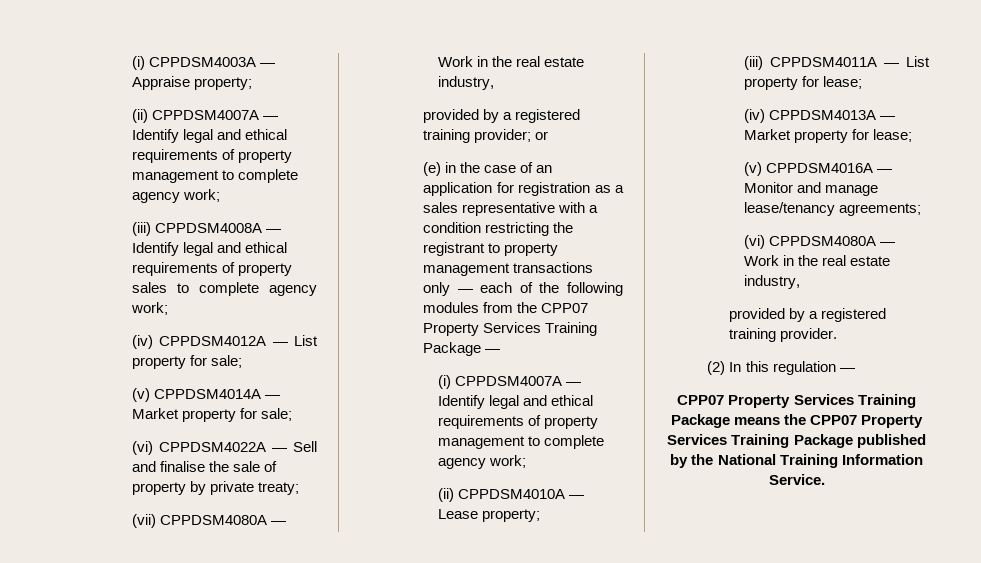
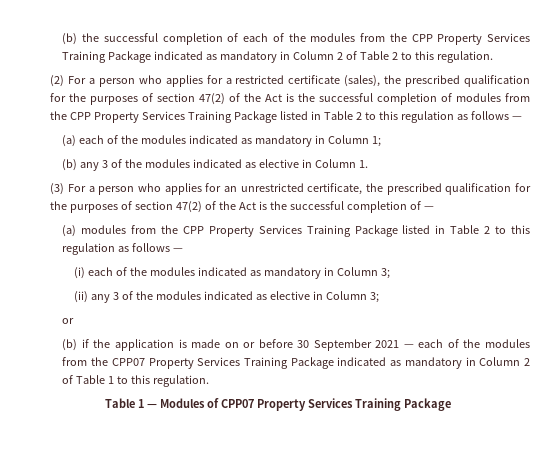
- (i) CPPDSM4003A — Appraise property;
- (ii) CPPDSM4007A — Identify legal and ethical requirements of property management to complete agency work;
- (iii) CPPDSM4008A — Identify legal and ethical requirements of property sales to complete agency work;
- (iv) CPPDSM4012A — List property for sale;
- (v) CPPDSM4014A — Market property for sale;
- (vi) CPPDSM4022A — Sell and finalise the sale of property by private treaty;
- (vii) CPPDSM4080A — Work in the real estate industry,
- provided by a registered training provider; or
- (e) in the case of an application for registration as a sales representative with a condition restricting the registrant to property management transactions only — each of the following modules from the CPP07 Property Services Training Package —
- (i) CPPDSM4007A — Identify legal and ethical requirements of property management to complete agency work;
- (ii) CPPDSM4010A — Lease property;
- (iii) CPPDSM4011A — List property for lease;
- (iv) CPPDSM4013A — Market property for lease;
- (v) CPPDSM4016A — Monitor and manage lease/tenancy agreements;
- (vi) CPPDSM4080A — Work in the real estate industry,
- provided by a registered training provider.
- (2) In this regulation —
- CPP07 Property Services Training Package means the CPP07 Property Services Training Package published by the National Training Information Service.
+ (b) the successful completion of each of the modules from the CPP Property Services Training Package indicated as mandatory in Column 2 of Table 2 to this regulation.
+ (2) For a person who applies for a restricted certificate (sales), the prescribed qualification for the purposes of section 47(2) of the Act is the successful completion of modules from the CPP Property Services Training Package listed in Table 2 to this regulation as follows —
+ (a) each of the modules indicated as mandatory in Column 1;
+ (b) any 3 of the modules indicated as elective in Column 1.
+ (3) For a person who applies for an unrestricted certificate, the prescribed qualification for the purposes of section 47(2) of the Act is the successful completion of —
+ (a) modules from the CPP Property Services Training Package listed in Table 2 to this regulation as follows —
+ (i) each of the modules indicated as mandatory in Column 3;
+ (ii) any 3 of the modules indicated as elective in Column 3;
+ or
+ (b) if the application is made on or before 30 September 2021 — each of the modules from the CPP07 Property Services Training Package indicated as mandatory in Column 2 of Table 1 to this regulation.
+ Table 1 — Modules of CPP07 Property Services Training Package

